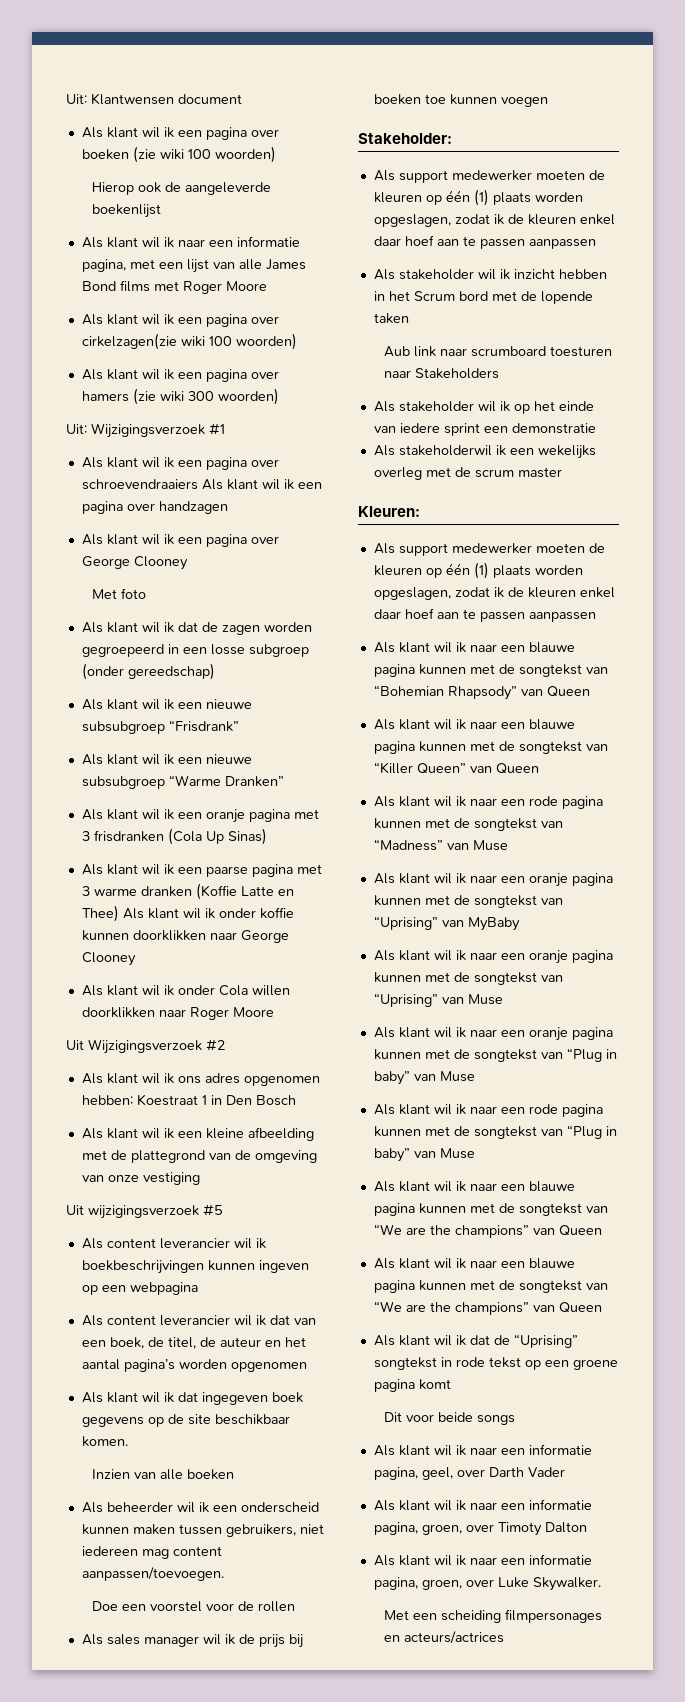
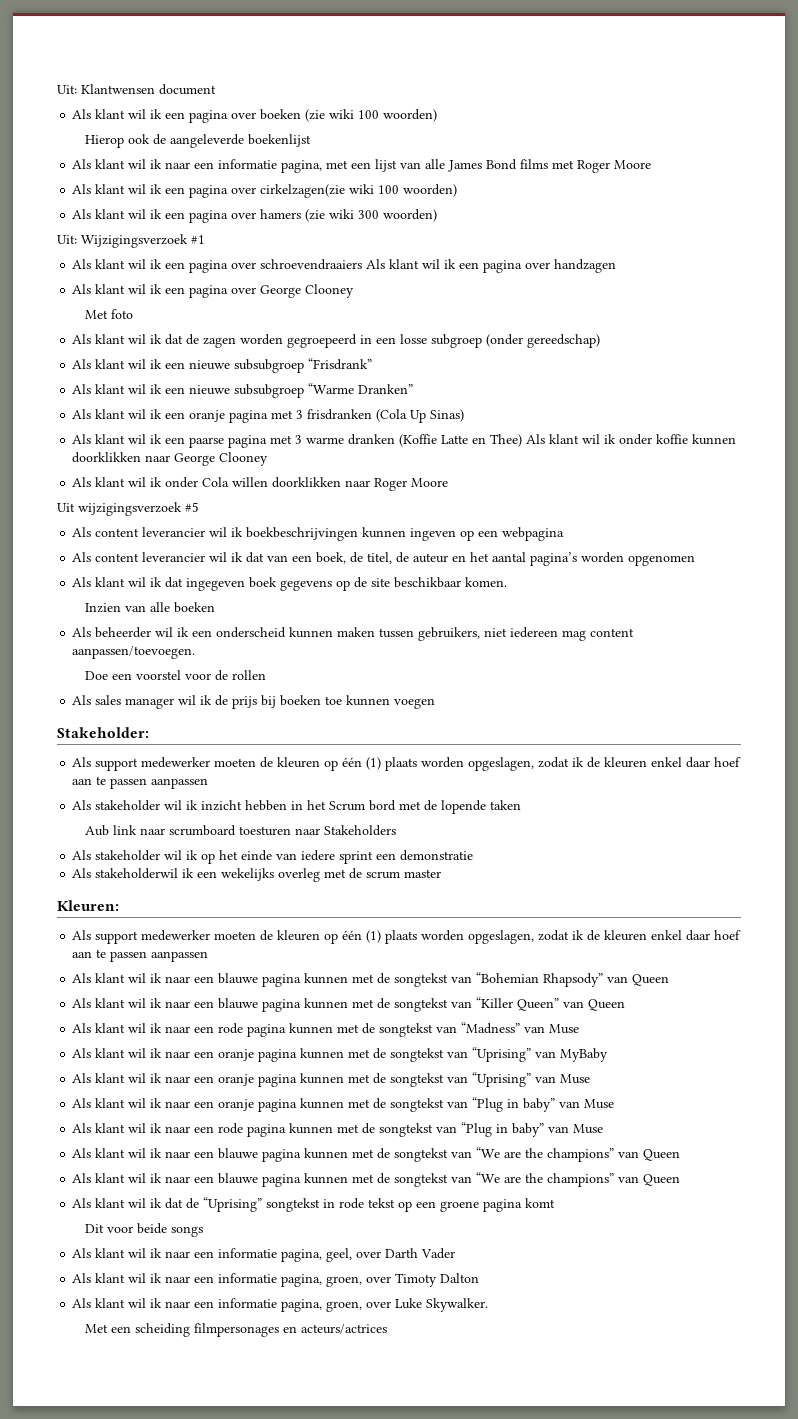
- Uit Wijzigingsverzoek #2
- Als klant wil ik ons adres opgenomen hebben: Koestraat 1 in Den Bosch
- Als klant wil ik een kleine afbeelding met de plattegrond van de omgeving van onze vestiging

